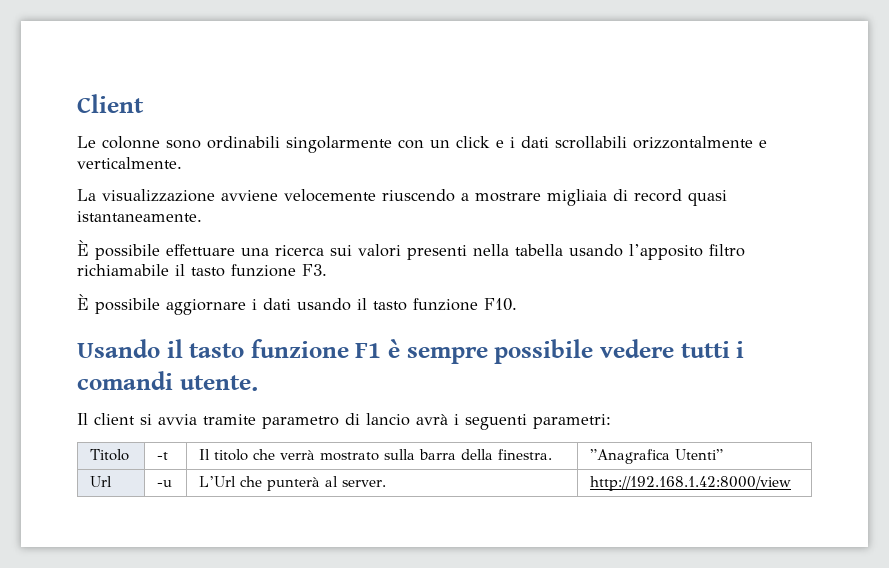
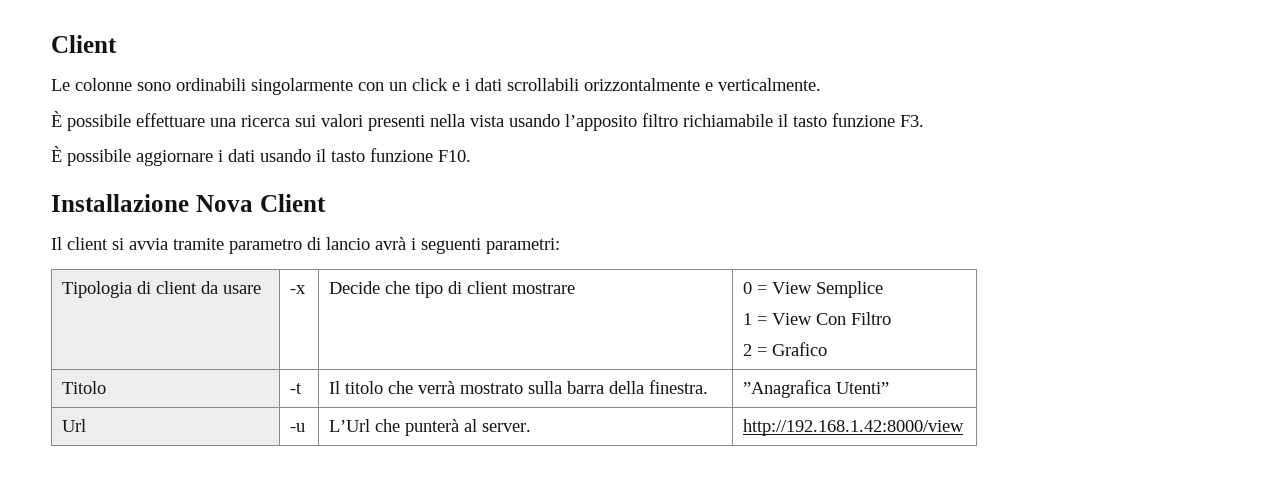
- La visualizzazione avviene velocemente riuscendo a mostrare migliaia di record quasi istantaneamente.
- È possibile effettuare una ricerca sui valori presenti nella tabella usando l’apposito filtro richiamabile il tasto funzione F3.
+ È possibile effettuare una ricerca sui valori presenti nella vista usando l’apposito filtro richiamabile il tasto funzione F3.
- Usando il tasto funzione F1 è sempre possibile vedere tutti i comandi utente.
+ Installazione Nova Client
+ Tipologia di client da usare | -x | Decide che tipo di client mostrare | 0 = View Semplice
+ 1 = View Con Filtro
+ 2 = Grafico

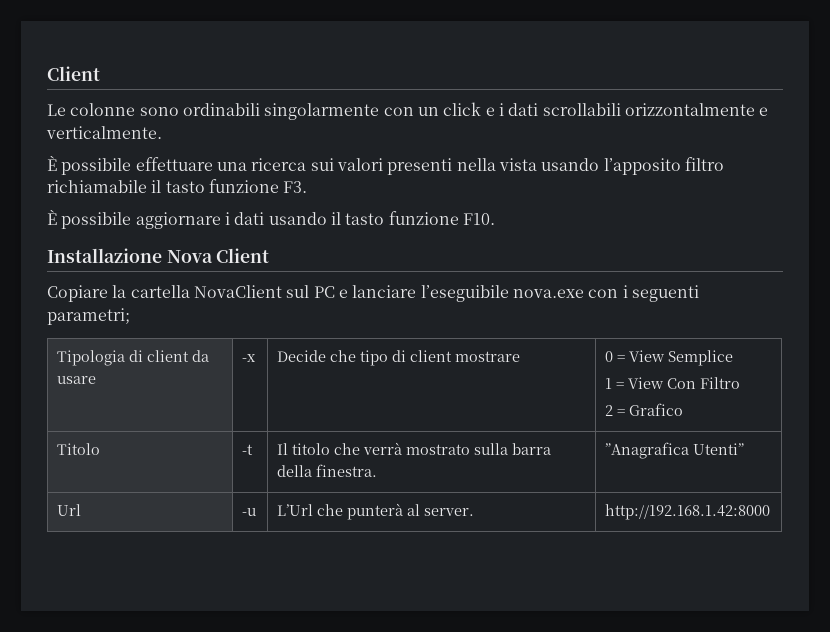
- Il client si avvia tramite parametro di lancio avrà i seguenti parametri:
+ Copiare la cartella NovaClient sul PC e lanciare l’eseguibile nova.exe con i seguenti parametri;
- Url | -u | L’Url che punterà al server. | http://192.168.1.42:8000/view
+ Url | -u | L’Url che punterà al server. | http://192.168.1.42:8000

